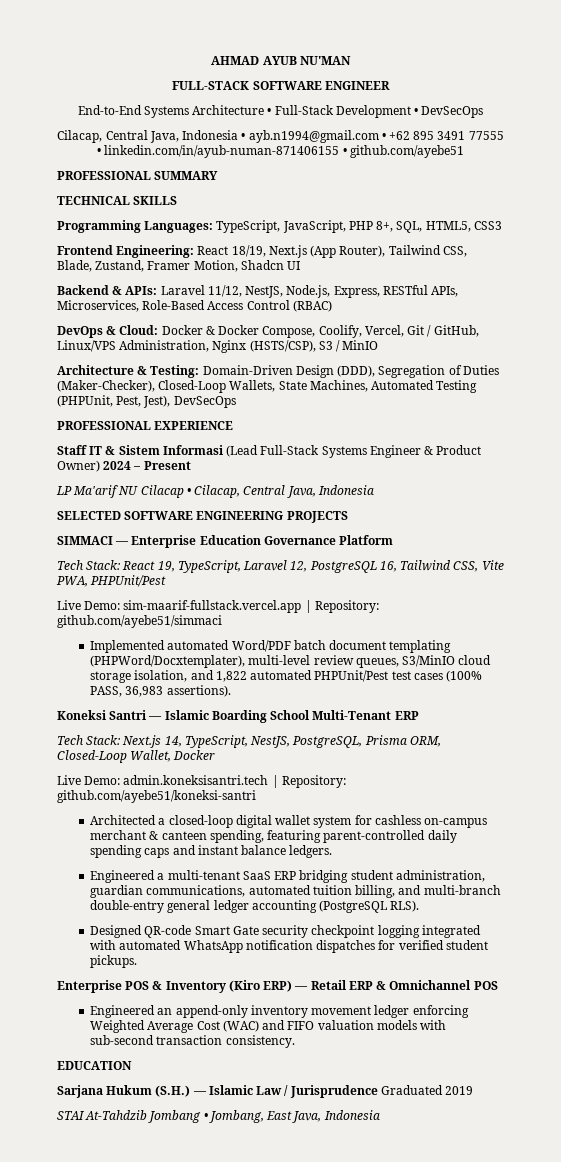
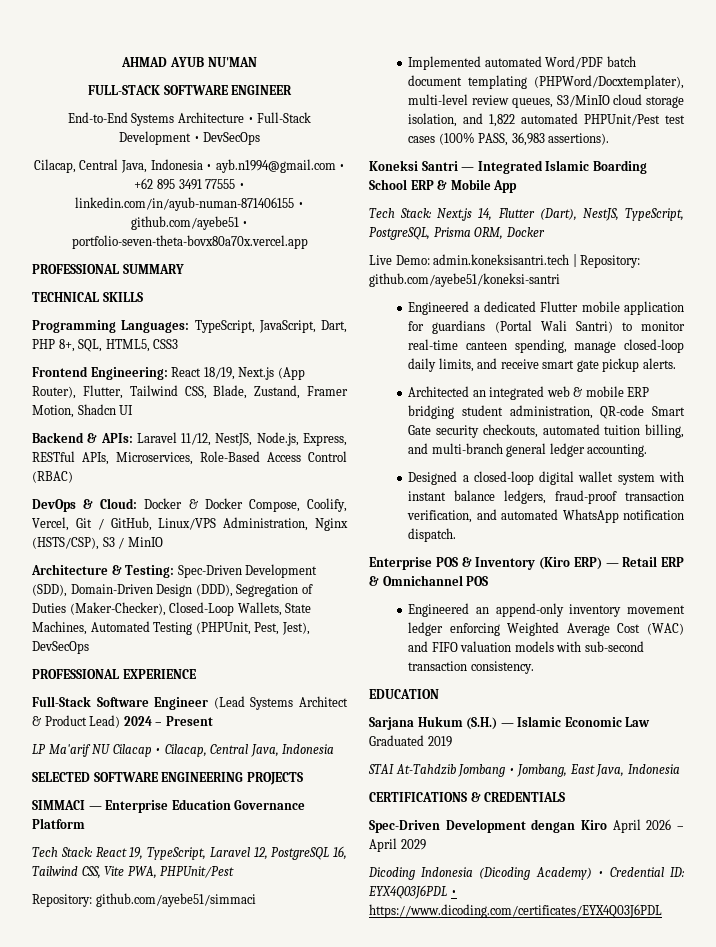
- Cilacap, Central Java, Indonesia • ayb.n1994@gmail.com • +62 895 3491 77555 • linkedin.com/in/ayub-numan-871406155 • github.com/ayebe51
+ Cilacap, Central Java, Indonesia • ayb.n1994@gmail.com • +62 895 3491 77555 • linkedin.com/in/ayub-numan-871406155 • github.com/ayebe51 • portfolio-seven-theta-bovx80a70x.vercel.app
- Programming Languages: TypeScript, JavaScript, PHP 8+, SQL, HTML5, CSS3
+ Programming Languages: TypeScript, JavaScript, Dart, PHP 8+, SQL, HTML5, CSS3
- Frontend Engineering: React 18/19, Next.js (App Router), Tailwind CSS, Blade, Zustand, Framer Motion, Shadcn UI
+ Frontend Engineering: React 18/19, Next.js (App Router), Flutter, Tailwind CSS, Blade, Zustand, Framer Motion, Shadcn UI
- Architecture & Testing: Domain-Driven Design (DDD), Segregation of Duties (Maker-Checker), Closed-Loop Wallets, State Machines, Automated Testing (PHPUnit, Pest, Jest), DevSecOps
+ Architecture & Testing: Spec-Driven Development (SDD), Domain-Driven Design (DDD), Segregation of Duties (Maker-Checker), Closed-Loop Wallets, State Machines, Automated Testing (PHPUnit, Pest, Jest), DevSecOps
- Staff IT & Sistem Informasi (Lead Full-Stack Systems Engineer & Product Owner) 2024 – Present
+ Full-Stack Software Engineer (Lead Systems Architect & Product Lead) 2024 – Present
- Live Demo: sim-maarif-fullstack.vercel.app | Repository: github.com/ayebe51/simmaci
+ Repository: github.com/ayebe51/simmaci
- Koneksi Santri — Islamic Boarding School Multi-Tenant ERP
+ Koneksi Santri — Integrated Islamic Boarding School ERP & Mobile App
- Tech Stack: Next.js 14, TypeScript, NestJS, PostgreSQL, Prisma ORM, Closed-Loop Wallet, Docker
+ Tech Stack: Next.js 14, Flutter (Dart), NestJS, TypeScript, PostgreSQL, Prisma ORM, Docker
- Architected a closed-loop digital wallet system for cashless on-campus merchant & canteen spending, featuring parent-controlled daily spending caps and instant balance ledgers.
- Engineered a multi-tenant SaaS ERP bridging student administration, guardian communications, automated tuition billing, and multi-branch double-entry general ledger accounting (PostgreSQL RLS).
- Designed QR-code Smart Gate security checkpoint logging integrated with automated WhatsApp notification dispatches for verified student pickups.
+ Engineered a dedicated Flutter mobile application for guardians (Portal Wali Santri) to monitor real-time canteen spending, manage closed-loop daily limits, and receive smart gate pickup alerts.
+ Architected an integrated web & mobile ERP bridging student administration, QR-code Smart Gate security checkouts, automated tuition billing, and multi-branch general ledger accounting.
+ Designed a closed-loop digital wallet system with instant balance ledgers, fraud-proof transaction verification, and automated WhatsApp notification dispatch.
- Sarjana Hukum (S.H.) — Islamic Law / Jurisprudence Graduated 2019
+ Sarjana Hukum (S.H.) — Islamic Economic Law Graduated 2019
+ CERTIFICATIONS & CREDENTIALS
+ Spec-Driven Development dengan Kiro April 2026 – April 2029
+ Dicoding Indonesia (Dicoding Academy) • Credential ID: EYX4Q03J6PDL • https://www.dicoding.com/certificates/EYX4Q03J6PDL

